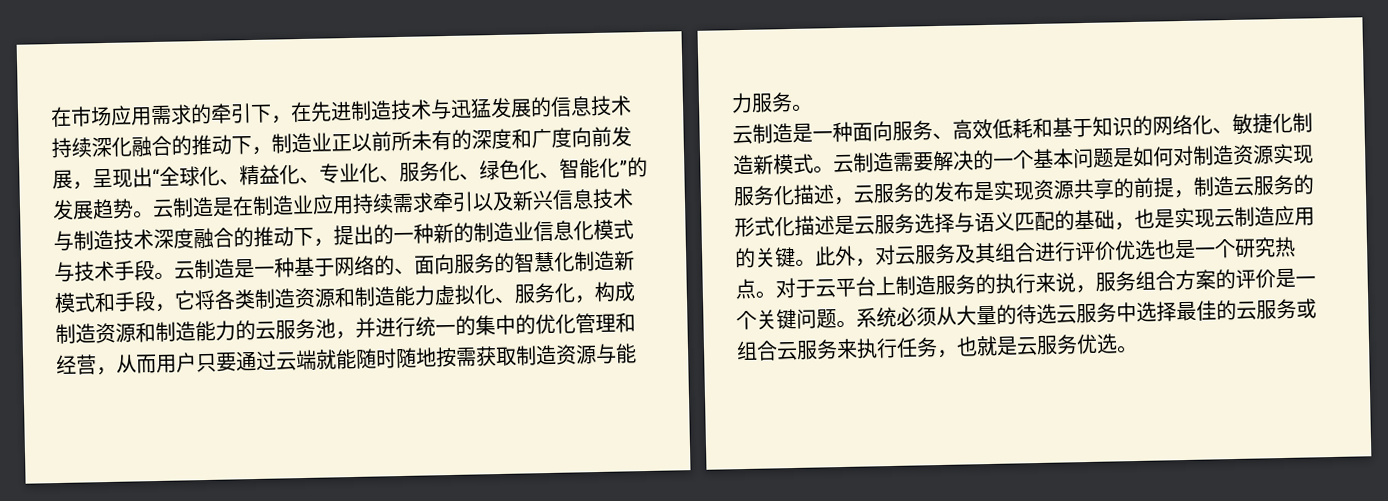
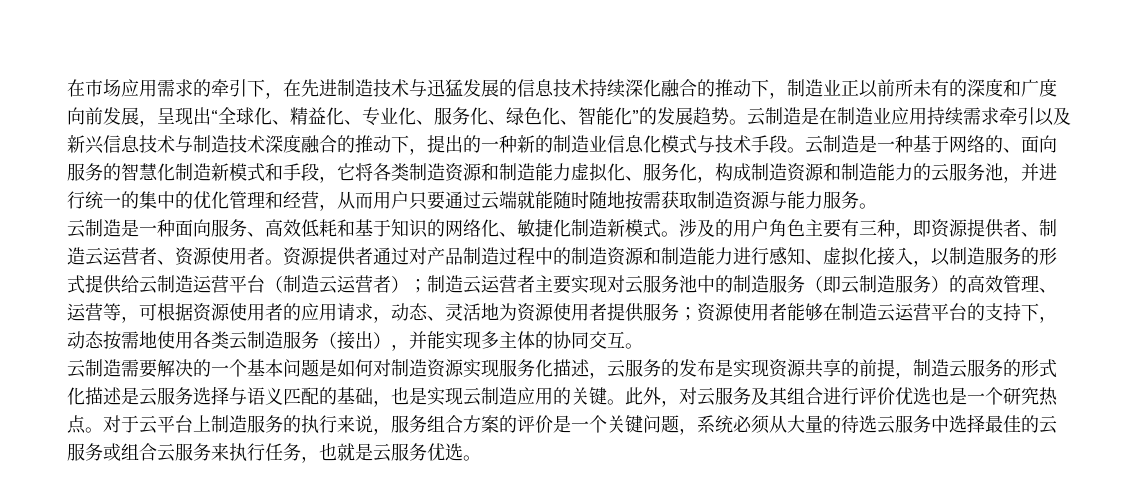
- 云制造是一种面向服务、高效低耗和基于知识的网络化、敏捷化制造新模式。云制造需要解决的一个基本问题是如何对制造资源实现服务化描述，云服务的发布是实现资源共享的前提，制造云服务的形式化描述是云服务选择与语义匹配的基础，也是实现云制造应用的关键。
+ 云制造是一种面向服务、高效低耗和基于知识的网络化、敏捷化制造新模式。涉及的用户角色主要有三种，即资源提供者、制造云运营者、资源使用者。资源提供者通过对产品制造过程中的制造资源和制造能力进行感知、虚拟化接入，以制造服务的形式提供给云制造运营平台（制造云运营者）；制造云运营者主要实现对云服务池中的制造服务（即云制造服务）的高效管理、运营等，可根据资源使用者的应用请求，动态、灵活地为资源使用者提供服务；资源使用者能够在制造云运营平台的支持下，动态按需地使用各类云制造服务（接出），并能实现多主体的协同交互。
+ 云制造需要解决的一个基本问题是如何对制造资源实现服务化描述，云服务的发布是实现资源共享的前提，制造云服务的形式化描述是云服务选择与语义匹配的基础，也是实现云制造应用的关键。
- 对于云平台上制造服务的执行来说，服务组合方案的评价是一个关键问题。系统必须从大量的待选云服务中选择最佳的云服务或组合云服务来执行任务，也就是云服务优选。
+ 对于云平台上制造服务的执行来说，服务组合方案的评价是一个关键问题，系统必须从大量的待选云服务中选择最佳的云服务或组合云服务来执行任务，也就是云服务优选。

